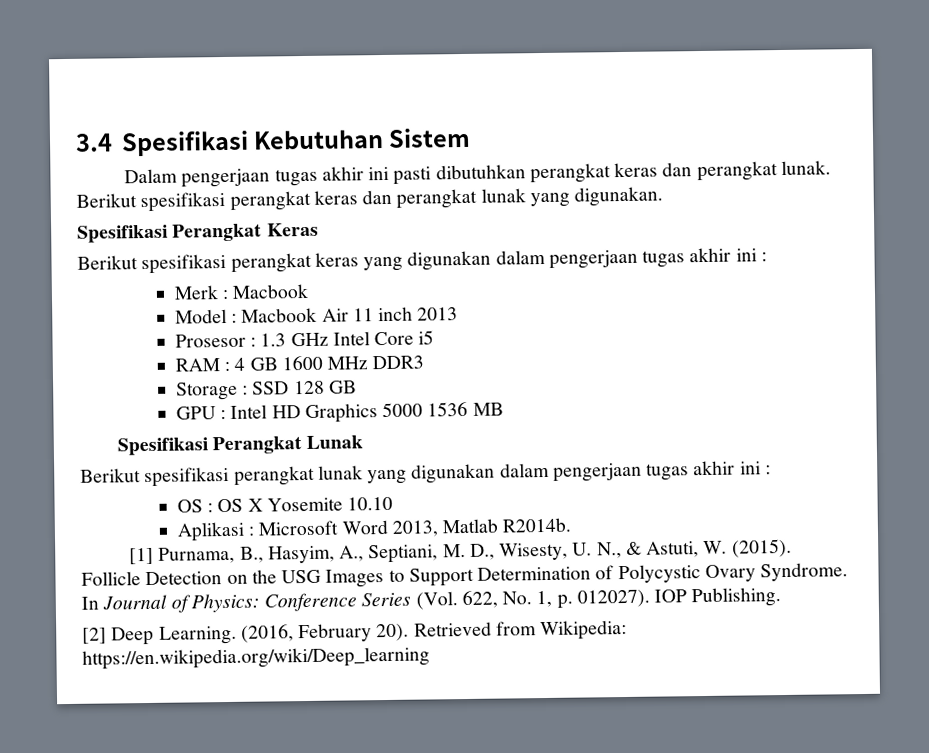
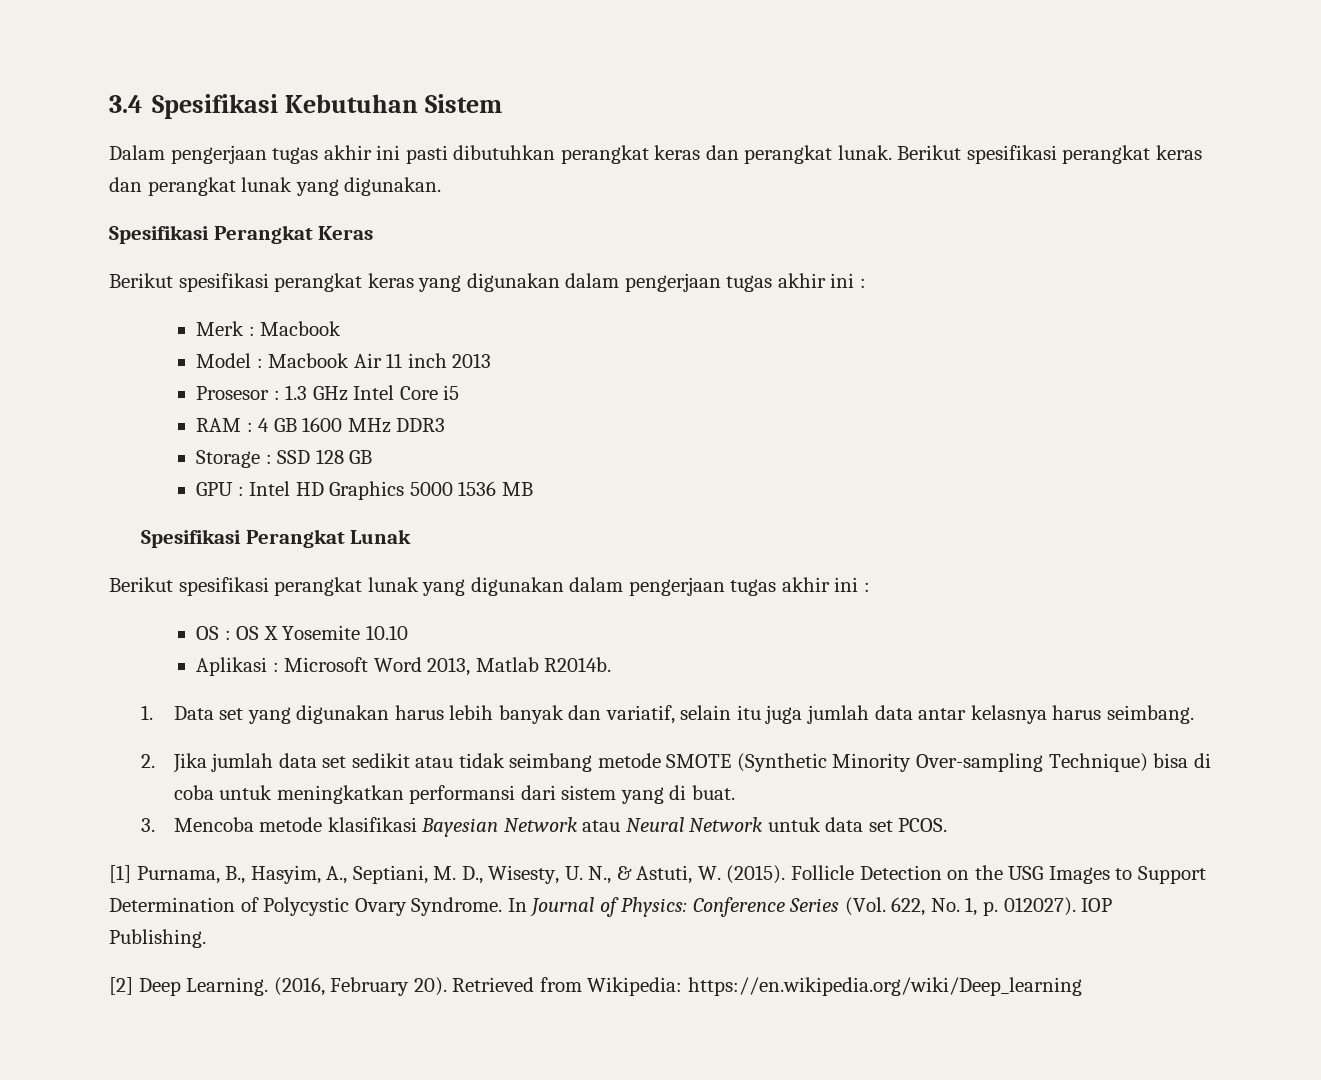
+ 1. Data set yang digunakan harus lebih banyak dan variatif, selain itu juga jumlah data antar kelasnya harus seimbang.
+ 2. Jika jumlah data set sedikit atau tidak seimbang metode SMOTE (Synthetic Minority Over-sampling Technique) bisa di coba untuk meningkatkan performansi dari sistem yang di buat.
+ 3. Mencoba metode klasifikasi Bayesian Network atau Neural Network untuk data set PCOS.

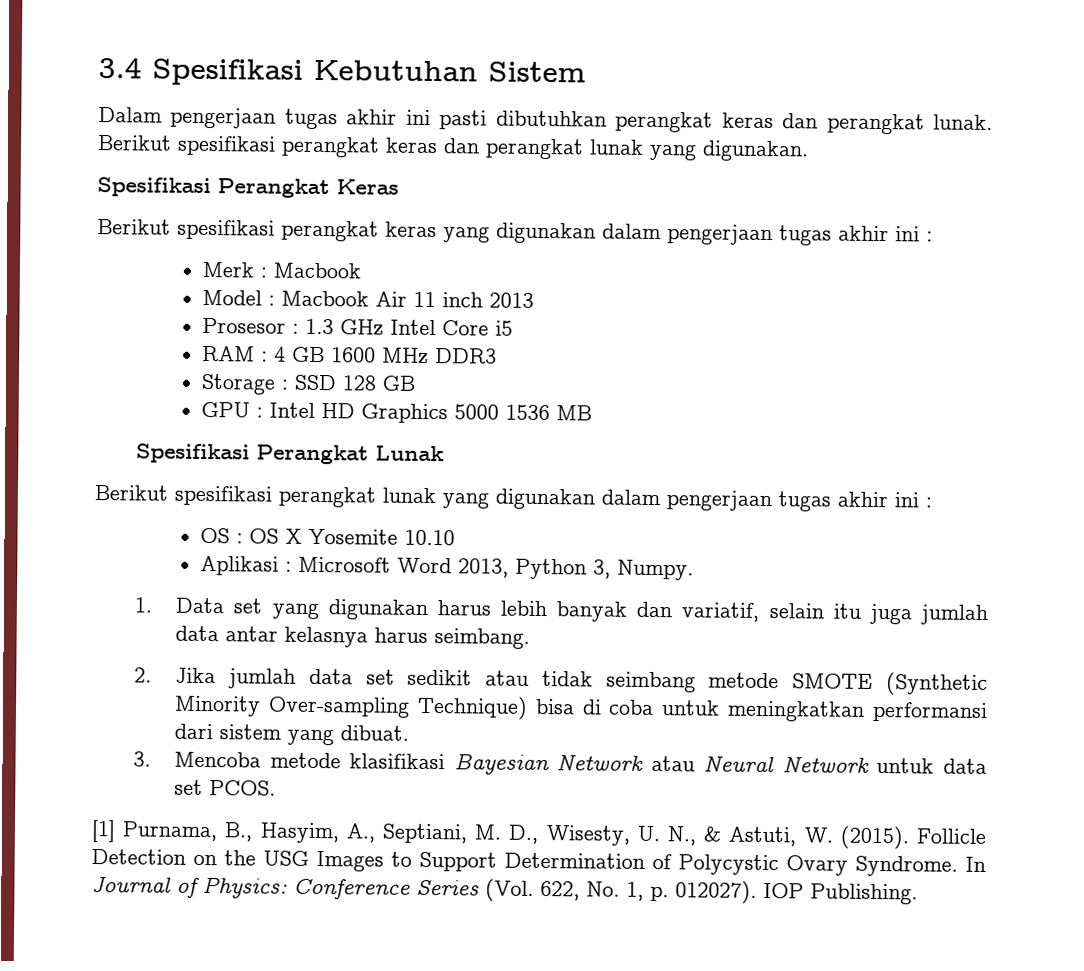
- Aplikasi : Microsoft Word 2013, Matlab R2014b.
+ Aplikasi : Microsoft Word 2013, Python 3, Numpy.
- 2. Jika jumlah data set sedikit atau tidak seimbang metode SMOTE (Synthetic Minority Over-sampling Technique) bisa di coba untuk meningkatkan performansi dari sistem yang di buat.
+ 2. Jika jumlah data set sedikit atau tidak seimbang metode SMOTE (Synthetic Minority Over-sampling Technique) bisa di coba untuk meningkatkan performansi dari sistem yang dibuat.
- [2] Deep Learning. (2016, February 20). Retrieved from Wikipedia: https://en.wikipedia.org/wiki/Deep_learning

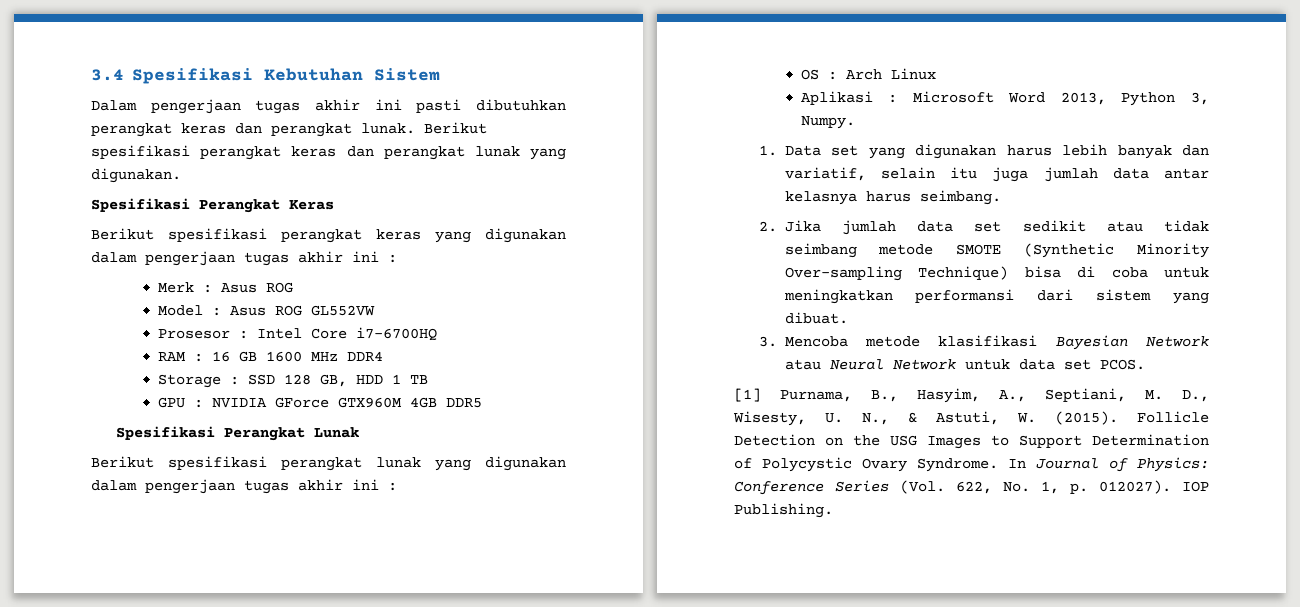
- Merk : Macbook
+ Merk : Asus ROG
- Model : Macbook Air 11 inch 2013
+ Model : Asus ROG GL552VW
- Prosesor : 1.3 GHz Intel Core i5
+ Prosesor : Intel Core i7-6700HQ
- RAM : 4 GB 1600 MHz DDR3
+ RAM : 16 GB 1600 MHz DDR4
- Storage : SSD 128 GB
- GPU : Intel HD Graphics 5000 1536 MB
+ Storage : SSD 128 GB, HDD 1 TB
+ GPU : NVIDIA GForce GTX960M 4GB DDR5
- OS : OS X Yosemite 10.10
+ OS : Arch Linux

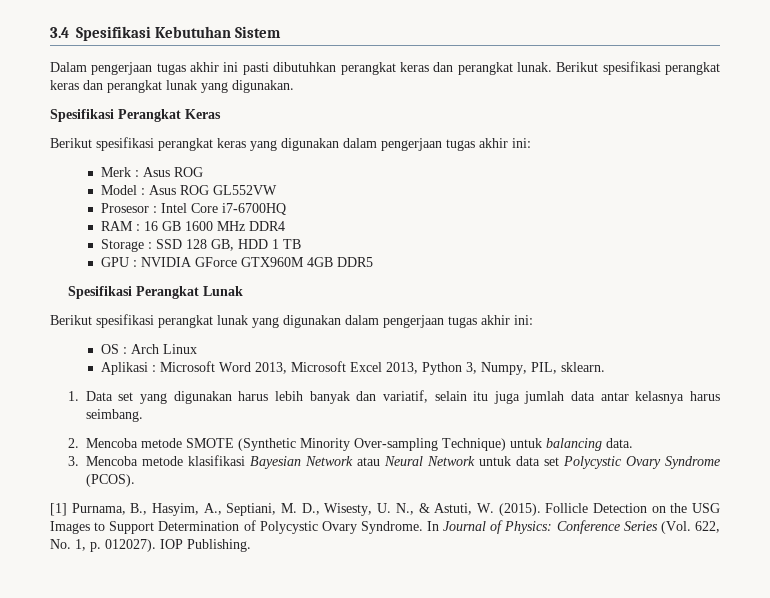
- Berikut spesifikasi perangkat keras yang digunakan dalam pengerjaan tugas akhir ini :
+ Berikut spesifikasi perangkat keras yang digunakan dalam pengerjaan tugas akhir ini:
- Berikut spesifikasi perangkat lunak yang digunakan dalam pengerjaan tugas akhir ini :
+ Berikut spesifikasi perangkat lunak yang digunakan dalam pengerjaan tugas akhir ini:
- Aplikasi : Microsoft Word 2013, Python 3, Numpy.
+ Aplikasi : Microsoft Word 2013, Microsoft Excel 2013, Python 3, Numpy, PIL, sklearn.
- 2. Jika jumlah data set sedikit atau tidak seimbang metode SMOTE (Synthetic Minority Over-sampling Technique) bisa di coba untuk meningkatkan performansi dari sistem yang dibuat.
+ 2. Mencoba metode SMOTE (Synthetic Minority Over-sampling Technique) untuk balancing data.
- 3. Mencoba metode klasifikasi Bayesian Network atau Neural Network untuk data set PCOS.
+ 3. Mencoba metode klasifikasi Bayesian Network atau Neural Network untuk data set Polycystic Ovary Syndrome (PCOS).

